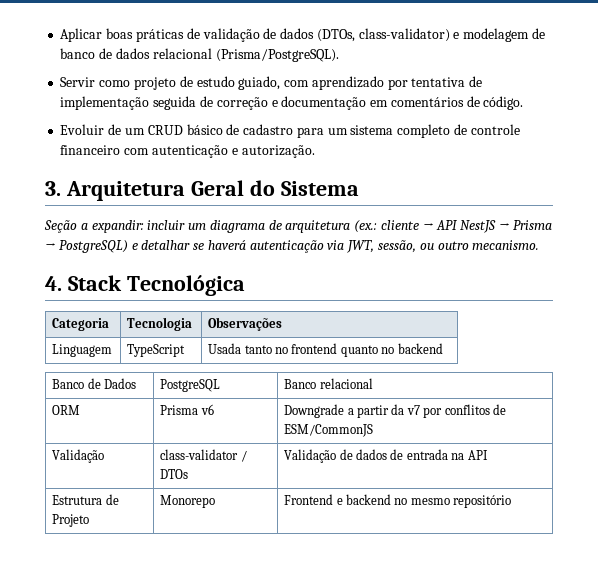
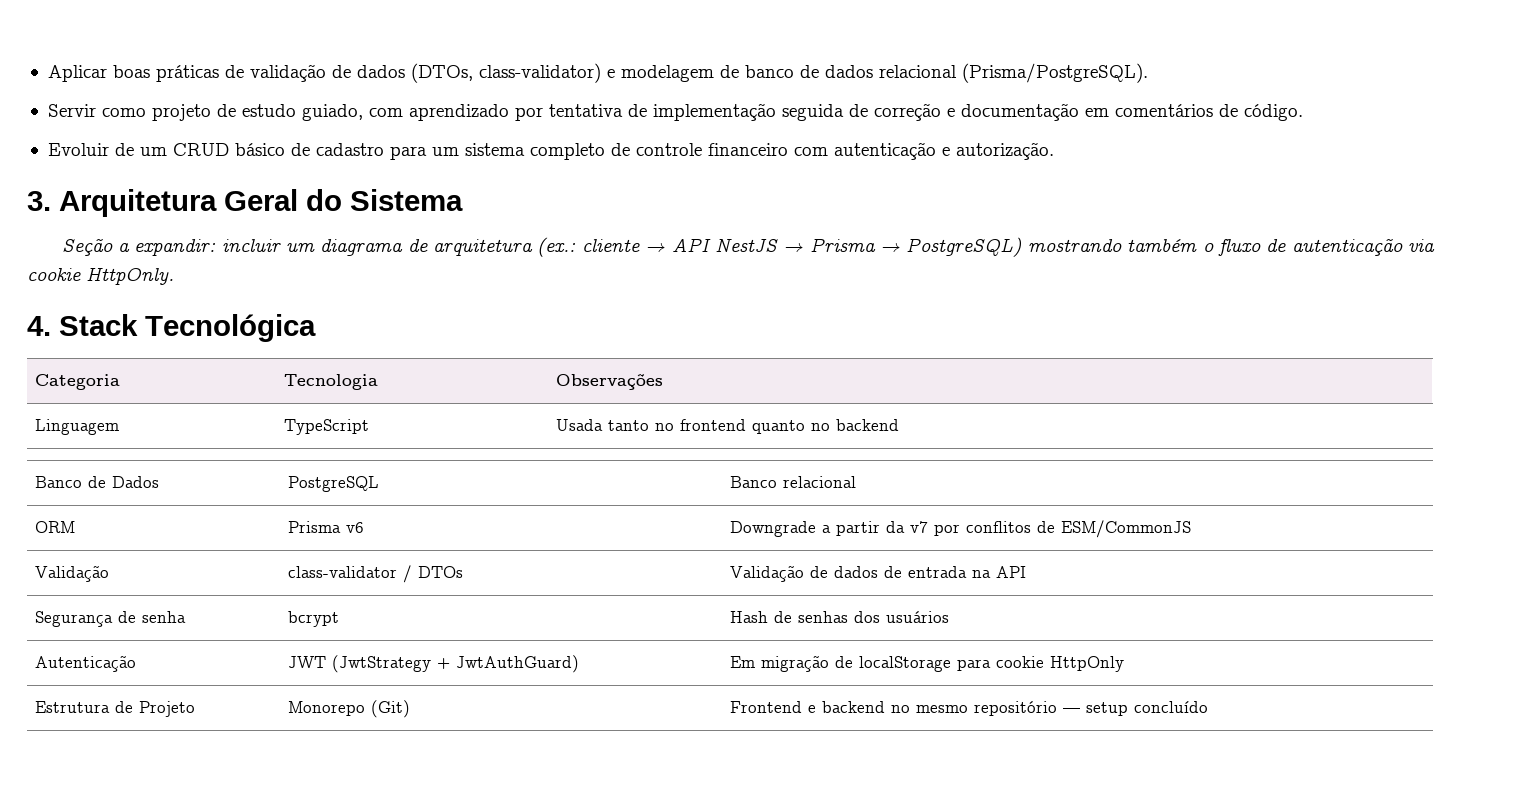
- Seção a expandir: incluir um diagrama de arquitetura (ex.: cliente → API NestJS → Prisma → PostgreSQL) e detalhar se haverá autenticação via JWT, sessão, ou outro mecanismo.
+ Seção a expandir: incluir um diagrama de arquitetura (ex.: cliente → API NestJS → Prisma → PostgreSQL) mostrando também o fluxo de autenticação via cookie HttpOnly.
+ Segurança de senha | bcrypt | Hash de senhas dos usuários
+ Autenticação | JWT (JwtStrategy + JwtAuthGuard) | Em migração de localStorage para cookie HttpOnly
- Estrutura de Projeto | Monorepo | Frontend e backend no mesmo repositório
+ Estrutura de Projeto | Monorepo (Git) | Frontend e backend no mesmo repositório — setup concluído

